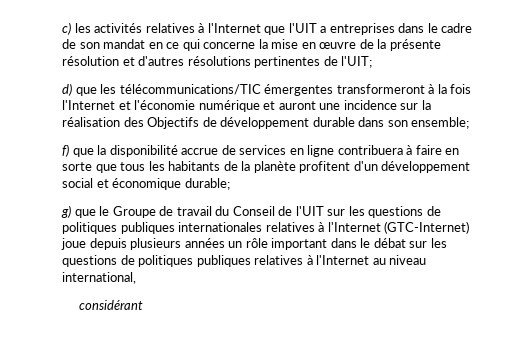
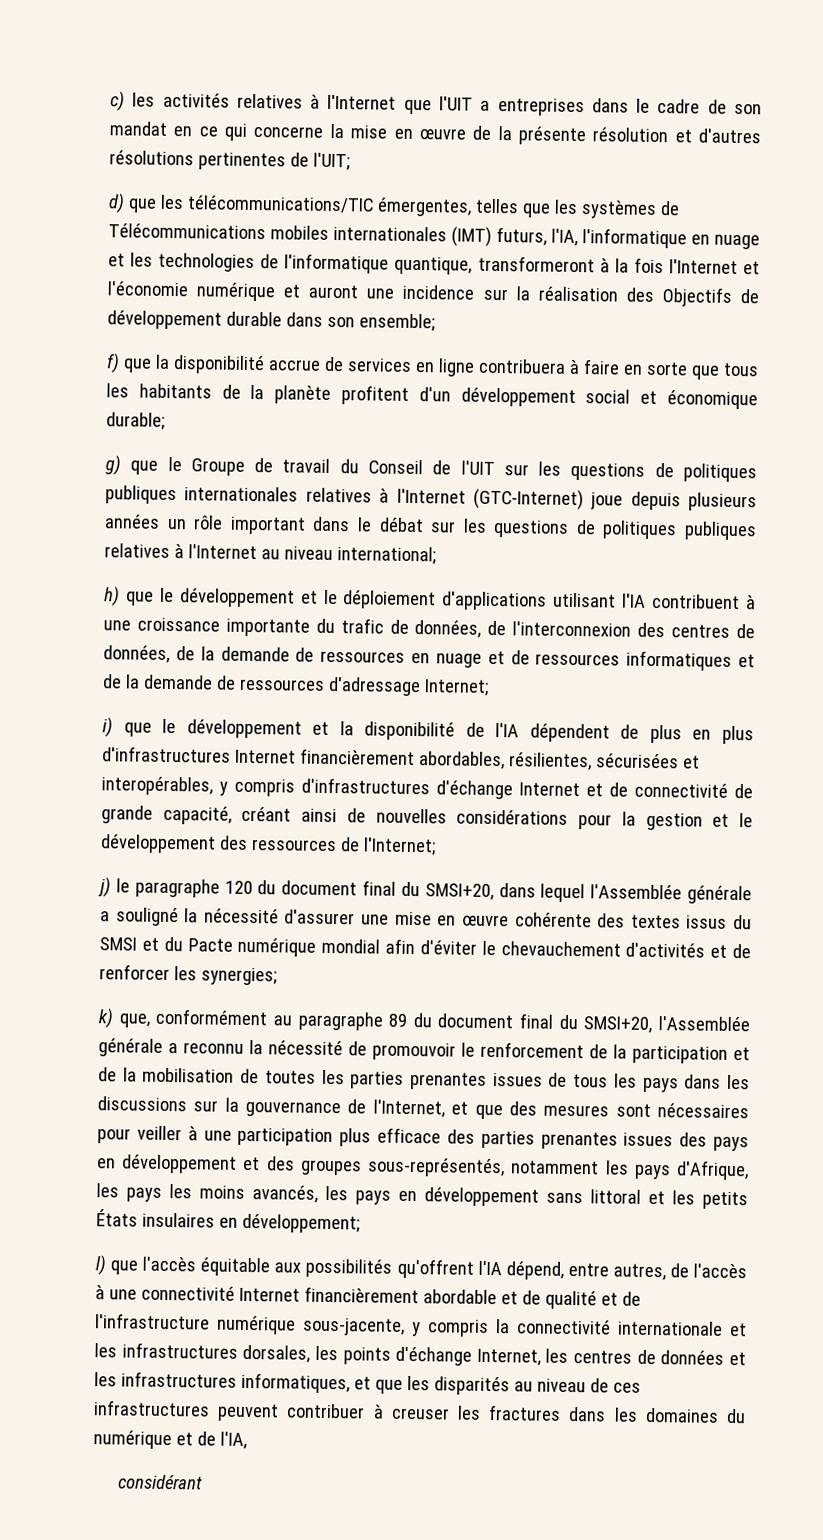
- d) que les télécommunications/TIC émergentes transformeront à la fois l'Internet et l'économie numérique et auront une incidence sur la réalisation des Objectifs de développement durable dans son ensemble;
+ d) que les télécommunications/TIC émergentes, telles que les systèmes de Télécommunications mobiles internationales (IMT) futurs, l'IA, l'informatique en nuage et les technologies de l'informatique quantique, transformeront à la fois l'Internet et l'économie numérique et auront une incidence sur la réalisation des Objectifs de développement durable dans son ensemble;
- g) que le Groupe de travail du Conseil de l'UIT sur les questions de politiques publiques internationales relatives à l'Internet (GTC-Internet) joue depuis plusieurs années un rôle important dans le débat sur les questions de politiques publiques relatives à l'Internet au niveau international,
+ g) que le Groupe de travail du Conseil de l'UIT sur les questions de politiques publiques internationales relatives à l'Internet (GTC-Internet) joue depuis plusieurs années un rôle important dans le débat sur les questions de politiques publiques relatives à l'Internet au niveau international;
+ h) que le développement et le déploiement d'applications utilisant l'IA contribuent à une croissance importante du trafic de données, de l'interconnexion des centres de données, de la demande de ressources en nuage et de ressources informatiques et de la demande de ressources d'adressage Internet;
+ i) que le développement et la disponibilité de l'IA dépendent de plus en plus d'infrastructures Internet financièrement abordables, résilientes, sécurisées et interopérables, y compris d'infrastructures d'échange Internet et de connectivité de grande capacité, créant ainsi de nouvelles considérations pour la gestion et le développement des ressources de l'Internet;
+ j) le paragraphe 120 du document final du SMSI+20, dans lequel l'Assemblée générale a souligné la nécessité d'assurer une mise en œuvre cohérente des textes issus du SMSI et du Pacte numérique mondial afin d'éviter le chevauchement d'activités et de renforcer les synergies;
+ k) que, conformément au paragraphe 89 du document final du SMSI+20, l'Assemblée générale a reconnu la nécessité de promouvoir le renforcement de la participation et de la mobilisation de toutes les parties prenantes issues de tous les pays dans les discussions sur la gouvernance de l'Internet, et que des mesures sont nécessaires pour veiller à une participation plus efficace des parties prenantes issues des pays en développement et des groupes sous-représentés, notamment les pays d'Afrique, les pays les moins avancés, les pays en développement sans littoral et les petits États insulaires en développement;
+ l) que l'accès équitable aux possibilités qu'offrent l'IA dépend, entre autres, de l'accès à une connectivité Internet financièrement abordable et de qualité et de l'infrastructure numérique sous-jacente, y compris la connectivité internationale et les infrastructures dorsales, les points d'échange Internet, les centres de données et les infrastructures informatiques, et que les disparités au niveau de ces infrastructures peuvent contribuer à creuser les fractures dans les domaines du numérique et de l'IA,

